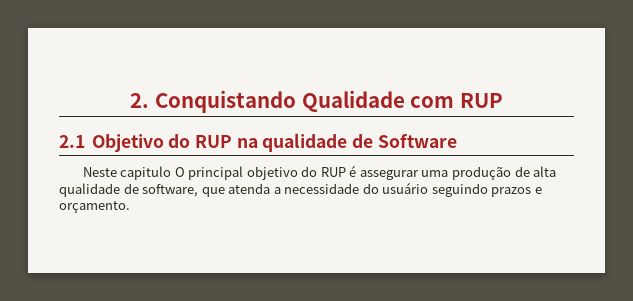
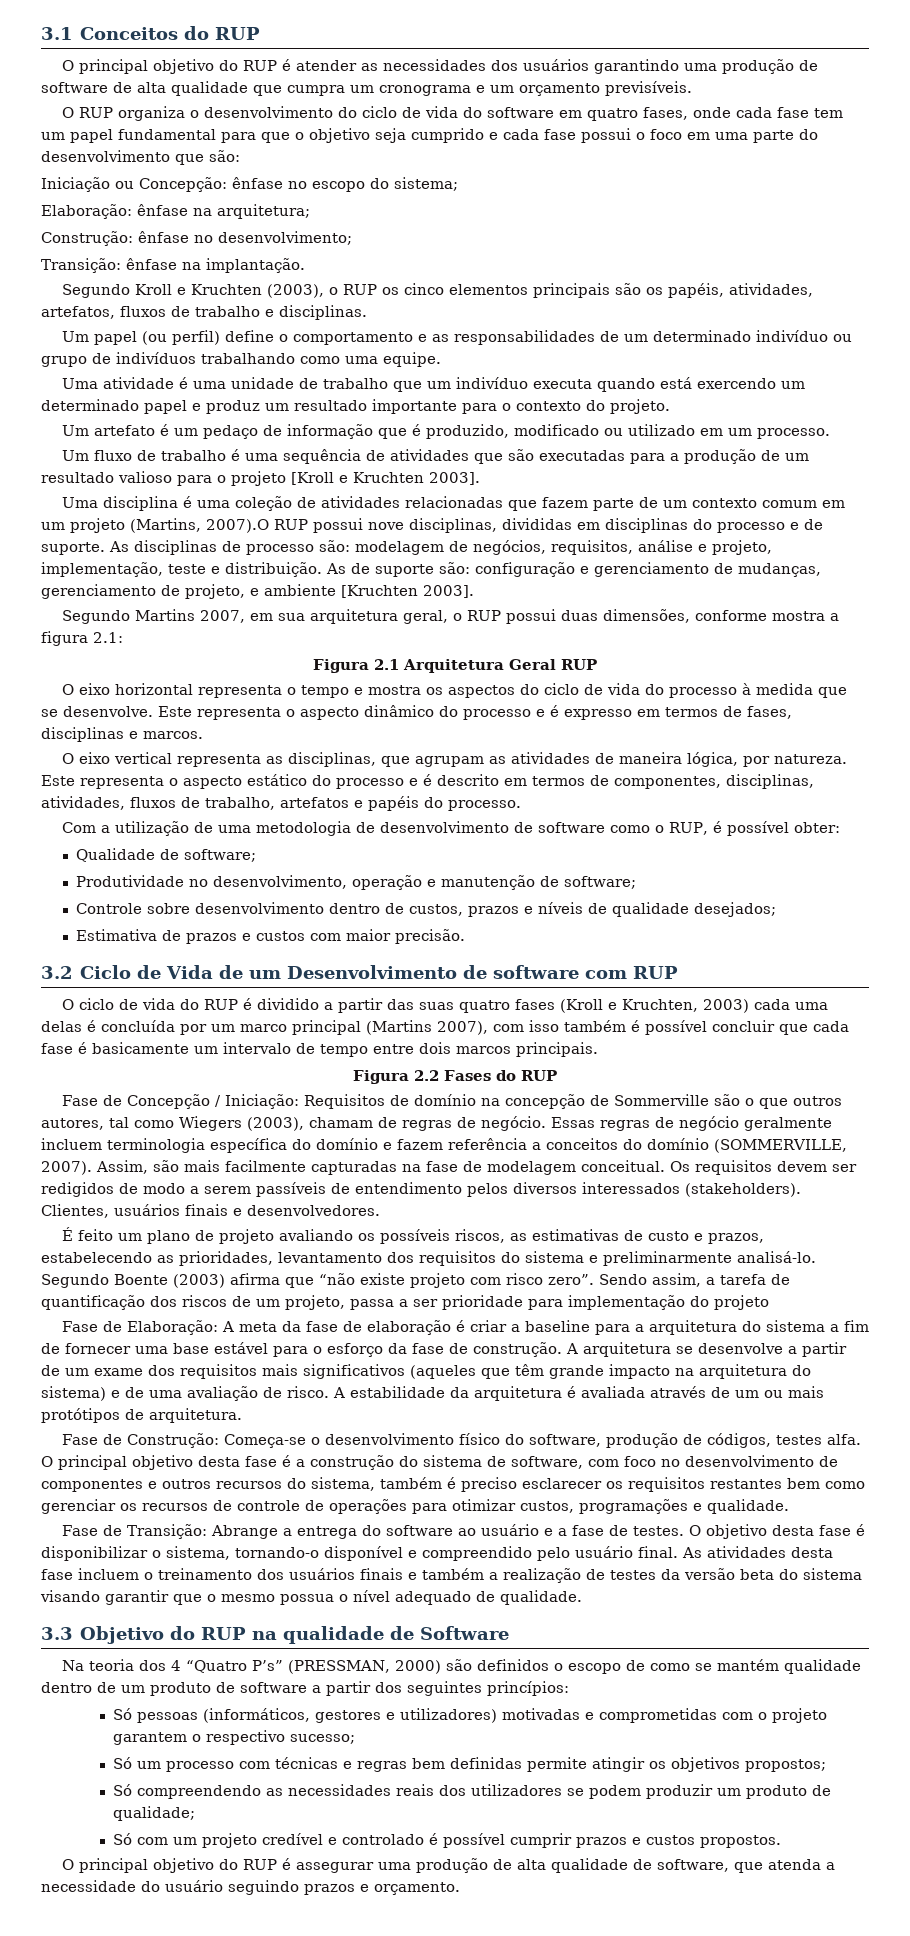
- 2. Conquistando Qualidade com RUP
- 2.1 Objetivo do RUP na qualidade de Software
+ 3.1 Conceitos do RUP
+ O principal objetivo do RUP é atender as necessidades dos usuários garantindo uma produção de software de alta qualidade que cumpra um cronograma e um orçamento previsíveis.
+ O RUP organiza o desenvolvimento do ciclo de vida do software em quatro fases, onde cada fase tem um papel fundamental para que o objetivo seja cumprido e cada fase possui o foco em uma parte do desenvolvimento que são:
+ Iniciação ou Concepção: ênfase no escopo do sistema;
+ Elaboração: ênfase na arquitetura;
+ Construção: ênfase no desenvolvimento;
+ Transição: ênfase na implantação.
+ Segundo Kroll e Kruchten (2003), o RUP os cinco elementos principais são os papéis, atividades, artefatos, fluxos de trabalho e disciplinas.
+ Um papel (ou perfil) define o comportamento e as responsabilidades de um determinado indivíduo ou grupo de indivíduos trabalhando como uma equipe.
+ Uma atividade é uma unidade de trabalho que um indivíduo executa quando está exercendo um determinado papel e produz um resultado importante para o contexto do projeto.
+ Um artefato é um pedaço de informação que é produzido, modificado ou utilizado em um processo.
+ Um fluxo de trabalho é uma sequência de atividades que são executadas para a produção de um resultado valioso para o projeto [Kroll e Kruchten 2003].
+ Uma disciplina é uma coleção de atividades relacionadas que fazem parte de um contexto comum em um projeto (Martins, 2007).O RUP possui nove disciplinas, divididas em disciplinas do processo e de suporte. As disciplinas de processo são: modelagem de negócios, requisitos, análise e projeto, implementação, teste e distribuição. As de suporte são: configuração e gerenciamento de mudanças, gerenciamento de projeto, e ambiente [Kruchten 2003].
+ Segundo Martins 2007, em sua arquitetura geral, o RUP possui duas dimensões, conforme mostra a figura 2.1:
+ Figura 2.1 Arquitetura Geral RUP
+ O eixo horizontal representa o tempo e mostra os aspectos do ciclo de vida do processo à medida que se desenvolve. Este representa o aspecto dinâmico do processo e é expresso em termos de fases, disciplinas e marcos.
+ O eixo vertical representa as disciplinas, que agrupam as atividades de maneira lógica, por natureza. Este representa o aspecto estático do processo e é descrito em termos de componentes, disciplinas, atividades, fluxos de trabalho, artefatos e papéis do processo.
+ Com a utilização de uma metodologia de desenvolvimento de software como o RUP, é possível obter:
+ Qualidade de software;
+ Produtividade no desenvolvimento, operação e manutenção de software;
+ Controle sobre desenvolvimento dentro de custos, prazos e níveis de qualidade desejados;
+ Estimativa de prazos e custos com maior precisão.
+ 3.2 Ciclo de Vida de um Desenvolvimento de software com RUP
+ O ciclo de vida do RUP é dividido a partir das suas quatro fases (Kroll e Kruchten, 2003) cada uma delas é concluída por um marco principal (Martins 2007), com isso também é possível concluir que cada fase é basicamente um intervalo de tempo entre dois marcos principais.
+ Figura 2.2 Fases do RUP
+ Fase de Concepção / Iniciação: Requisitos de domínio na concepção de Sommerville são o que outros autores, tal como Wiegers (2003), chamam de regras de negócio. Essas regras de negócio geralmente incluem terminologia específica do domínio e fazem referência a conceitos do domínio (SOMMERVILLE, 2007). Assim, são mais facilmente capturadas na fase de modelagem conceitual. Os requisitos devem ser redigidos de modo a serem passíveis de entendimento pelos diversos interessados (stakeholders). Clientes, usuários finais e desenvolvedores.
+ É feito um plano de projeto avaliando os possíveis riscos, as estimativas de custo e prazos, estabelecendo as prioridades, levantamento dos requisitos do sistema e preliminarmente analisá-lo. Segundo Boente (2003) afirma que “não existe projeto com risco zero”. Sendo assim, a tarefa de quantificação dos riscos de um projeto, passa a ser prioridade para implementação do projeto
+ Fase de Elaboração: A meta da fase de elaboração é criar a baseline para a arquitetura do sistema a fim de fornecer uma base estável para o esforço da fase de construção. A arquitetura se desenvolve a partir de um exame dos requisitos mais significativos (aqueles que têm grande impacto na arquitetura do sistema) e de uma avaliação de risco. A estabilidade da arquitetura é avaliada através de um ou mais protótipos de arquitetura.
+ Fase de Construção: Começa-se o desenvolvimento físico do software, produção de códigos, testes alfa. O principal objetivo desta fase é a construção do sistema de software, com foco no desenvolvimento de componentes e outros recursos do sistema, também é preciso esclarecer os requisitos restantes bem como gerenciar os recursos de controle de operações para otimizar custos, programações e qualidade.
+ Fase de Transição: Abrange a entrega do software ao usuário e a fase de testes. O objetivo desta fase é disponibilizar o sistema, tornando-o disponível e compreendido pelo usuário final. As atividades desta fase incluem o treinamento dos usuários finais e também a realização de testes da versão beta do sistema visando garantir que o mesmo possua o nível adequado de qualidade.
+ 3.3 Objetivo do RUP na qualidade de Software
- Neste capitulo O principal objetivo do RUP é assegurar uma produção de alta qualidade de software, que atenda a necessidade do usuário seguindo prazos e orçamento.
+ Na teoria dos 4 “Quatro P’s” (PRESSMAN, 2000) são definidos o escopo de como se mantém qualidade dentro de um produto de software a partir dos seguintes princípios:
+ Só pessoas (informáticos, gestores e utilizadores) motivadas e comprometidas com o projeto garantem o respectivo sucesso;
+ Só um processo com técnicas e regras bem definidas permite atingir os objetivos propostos;
+ Só compreendendo as necessidades reais dos utilizadores se podem produzir um produto de qualidade;
+ Só com um projeto credível e controlado é possível cumprir prazos e custos propostos.
+ O principal objetivo do RUP é assegurar uma produção de alta qualidade de software, que atenda a necessidade do usuário seguindo prazos e orçamento.

